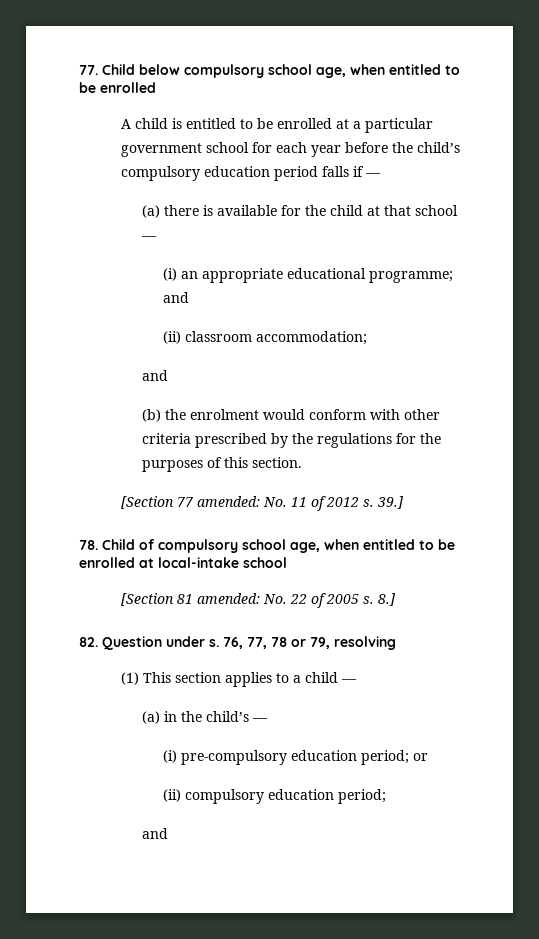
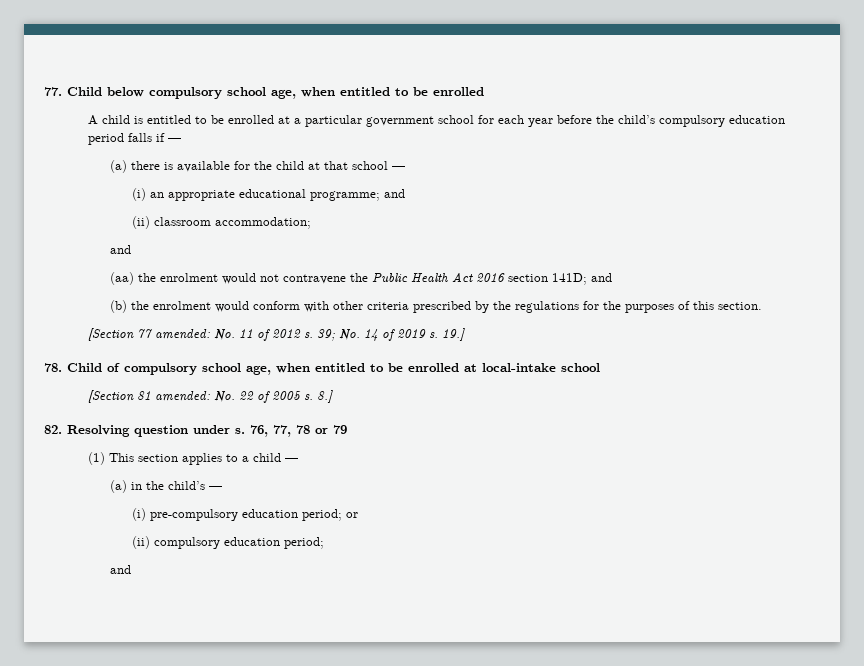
+ (aa) the enrolment would not contravene the Public Health Act 2016 section 141D; and
- 39.]
+ 39; No. 14 of 2019 s. 19.]
- 82. Question under s.
+ 82. Resolving question under s.
- 76, 77, 78 or 79, resolving
+ 76, 77, 78 or 79

